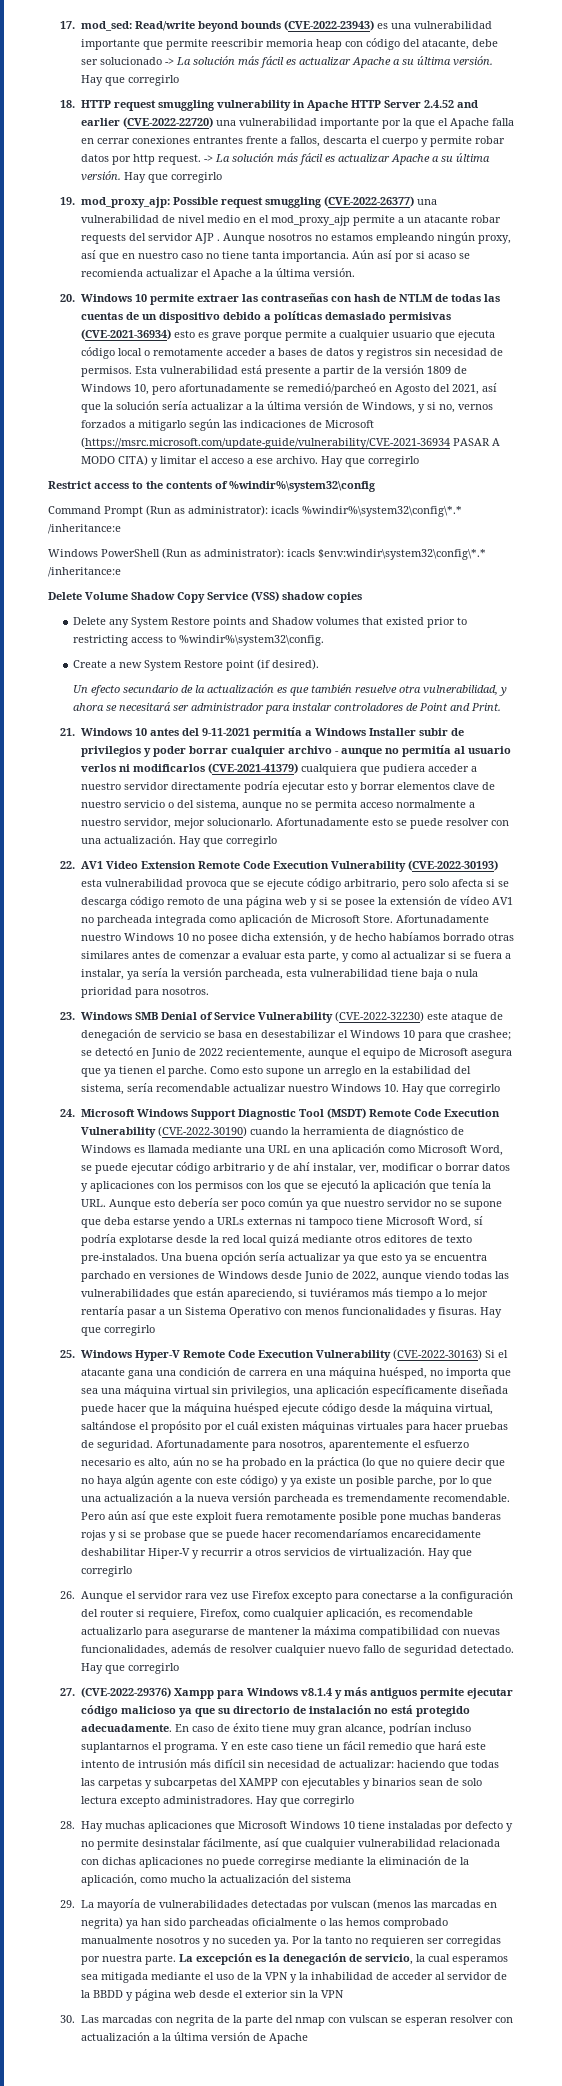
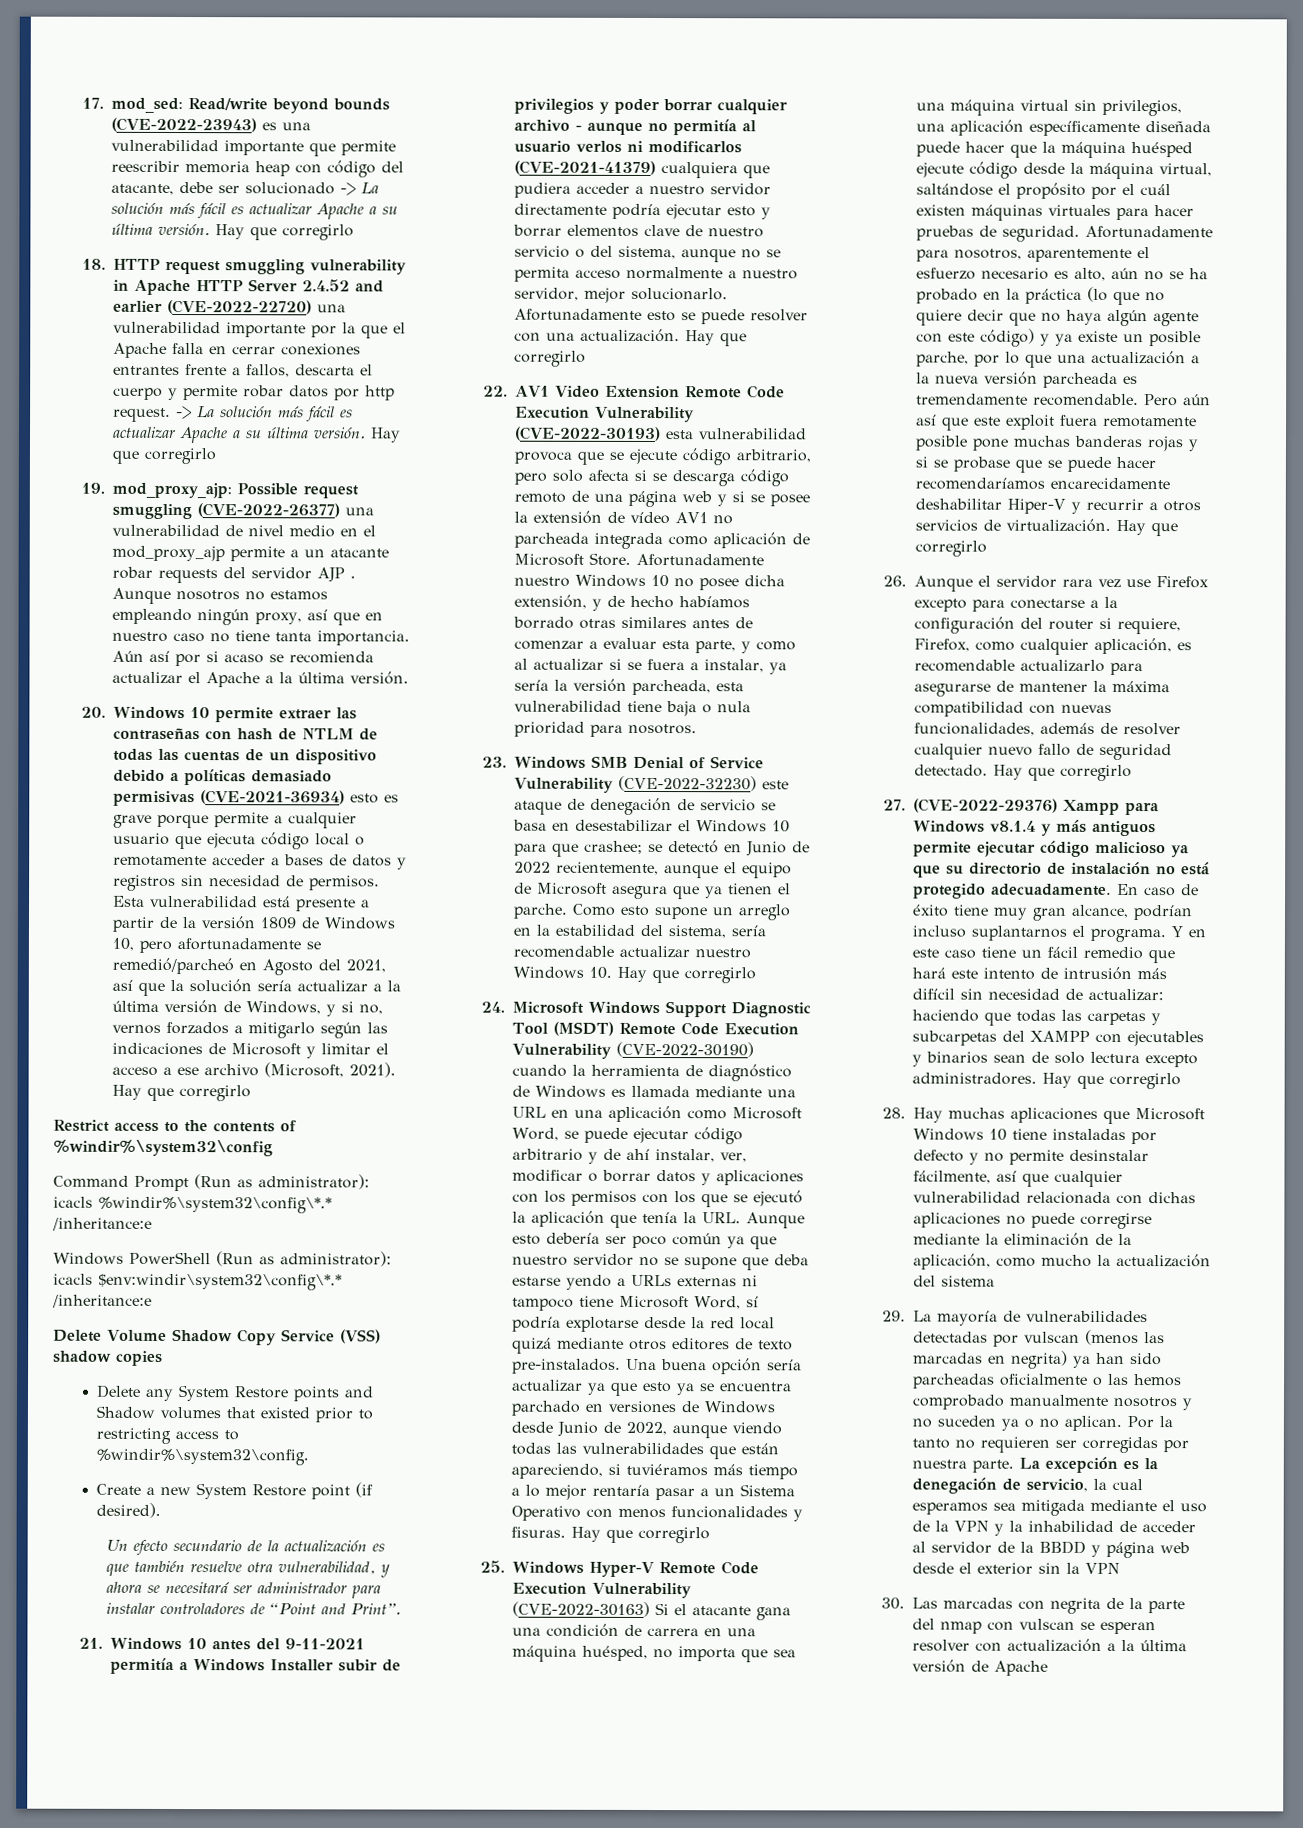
- Esta vulnerabilidad está presente a partir de la versión 1809 de Windows 10, pero afortunadamente se remedió/parcheó en Agosto del 2021, así que la solución sería actualizar a la última versión de Windows, y si no, vernos forzados a mitigarlo según las indicaciones de Microsoft (https://msrc.microsoft.com/update-guide/vulnerability/CVE-2021-36934 PASAR A MODO CITA) y limitar el acceso a ese archivo.
+ Esta vulnerabilidad está presente a partir de la versión 1809 de Windows 10, pero afortunadamente se remedió/parcheó en Agosto del 2021, así que la solución sería actualizar a la última versión de Windows, y si no, vernos forzados a mitigarlo según las indicaciones de Microsoft y limitar el acceso a ese archivo (Microsoft, 2021).
- Un efecto secundario de la actualización es que también resuelve otra vulnerabilidad, y ahora se necesitará ser administrador para instalar controladores de Point and Print.
+ Un efecto secundario de la actualización es que también resuelve otra vulnerabilidad, y ahora se necesitará ser administrador para instalar controladores de “Point and Print”.
- 29. La mayoría de vulnerabilidades detectadas por vulscan (menos las marcadas en negrita) ya han sido parcheadas oficialmente o las hemos comprobado manualmente nosotros y no suceden ya.
+ 29. La mayoría de vulnerabilidades detectadas por vulscan (menos las marcadas en negrita) ya han sido parcheadas oficialmente o las hemos comprobado manualmente nosotros y no suceden ya o no aplican.

